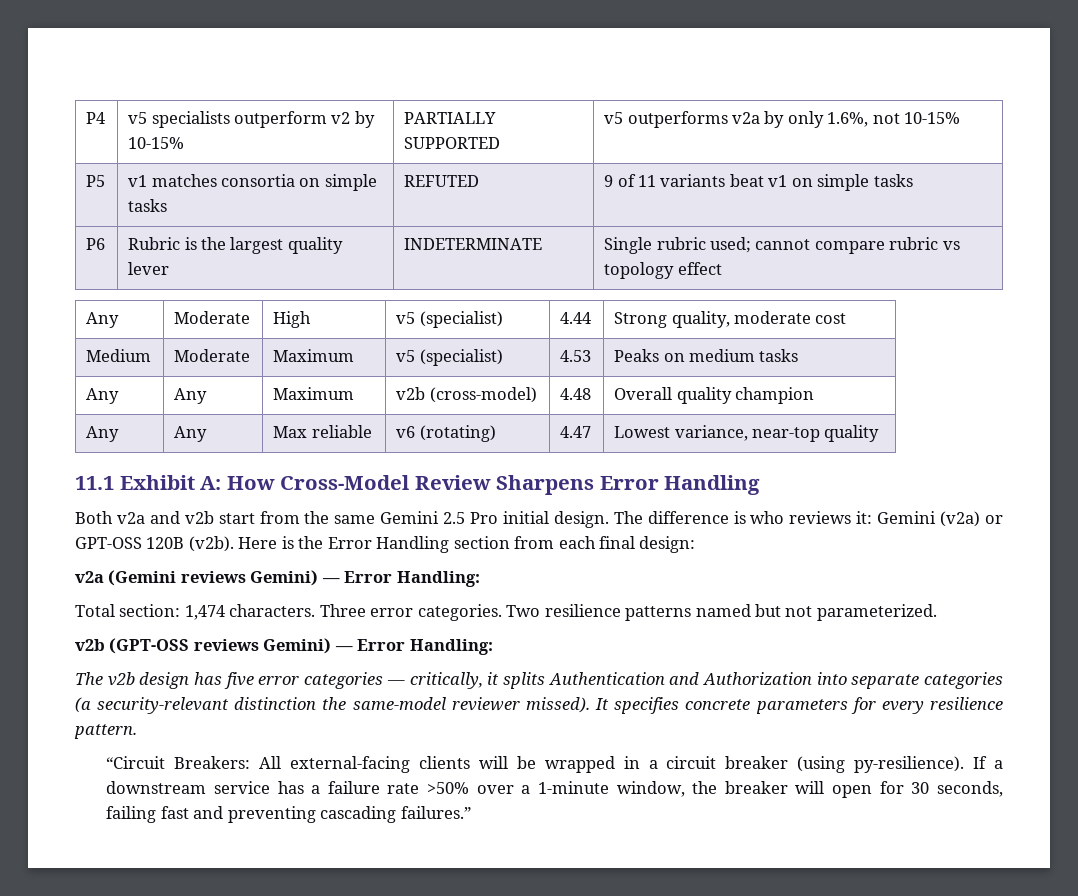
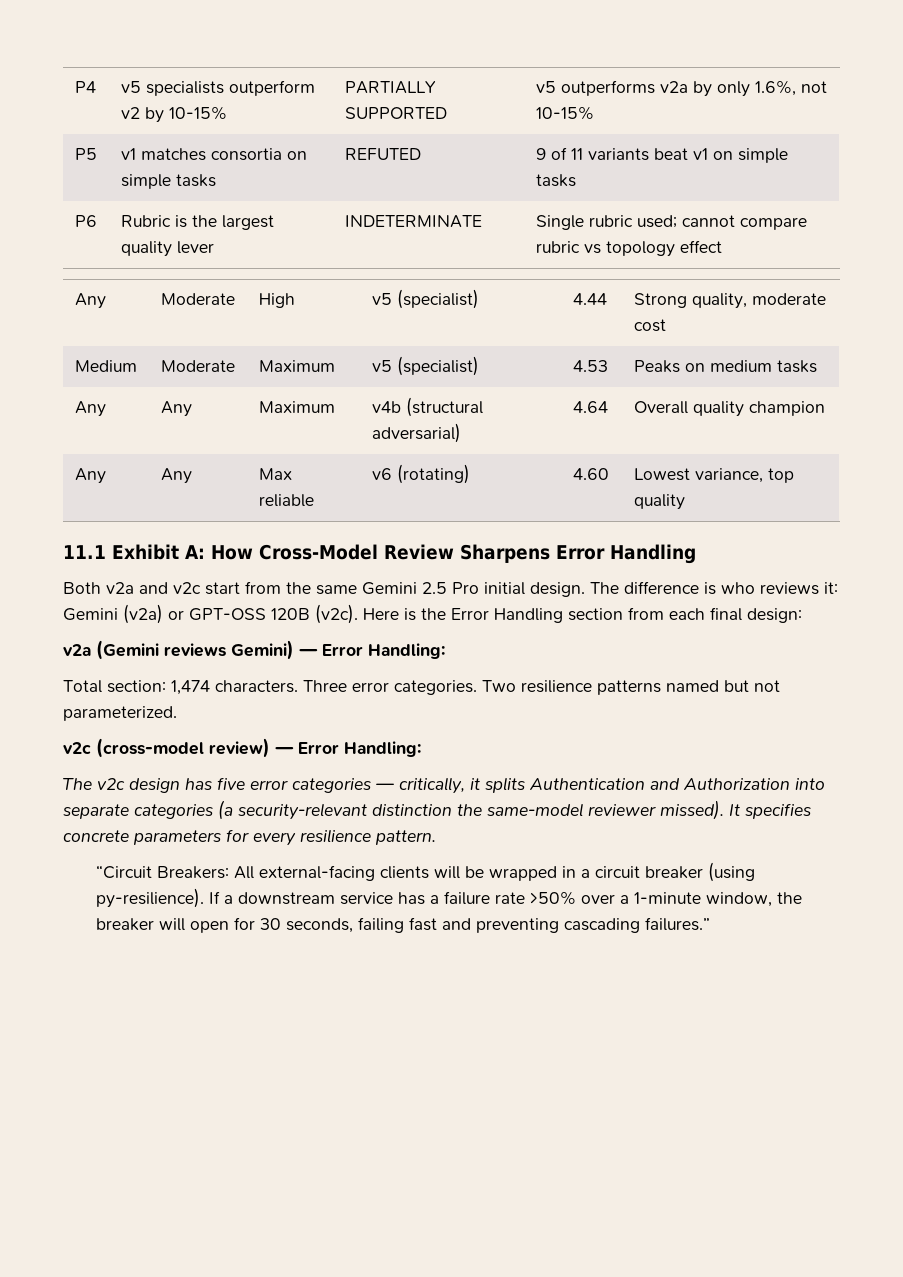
- Any | Any | Maximum | v2b (cross-model) | 4.48 | Overall quality champion
+ Any | Any | Maximum | v4b (structural adversarial) | 4.64 | Overall quality champion
- Any | Any | Max reliable | v6 (rotating) | 4.47 | Lowest variance, near-top quality
+ Any | Any | Max reliable | v6 (rotating) | 4.60 | Lowest variance, top quality
- Both v2a and v2b start from the same Gemini 2.5 Pro initial design.
+ Both v2a and v2c start from the same Gemini 2.5 Pro initial design.
- The difference is who reviews it: Gemini (v2a) or GPT-OSS 120B (v2b).
+ The difference is who reviews it: Gemini (v2a) or GPT-OSS 120B (v2c).
- v2b (GPT-OSS reviews Gemini) — Error Handling:
+ v2c (cross-model review) — Error Handling:
- The v2b design has five error categories — critically, it splits Authentication and Authorization into separate categories (a security-relevant distinction the same-model reviewer missed).
+ The v2c design has five error categories — critically, it splits Authentication and Authorization into separate categories (a security-relevant distinction the same-model reviewer missed).

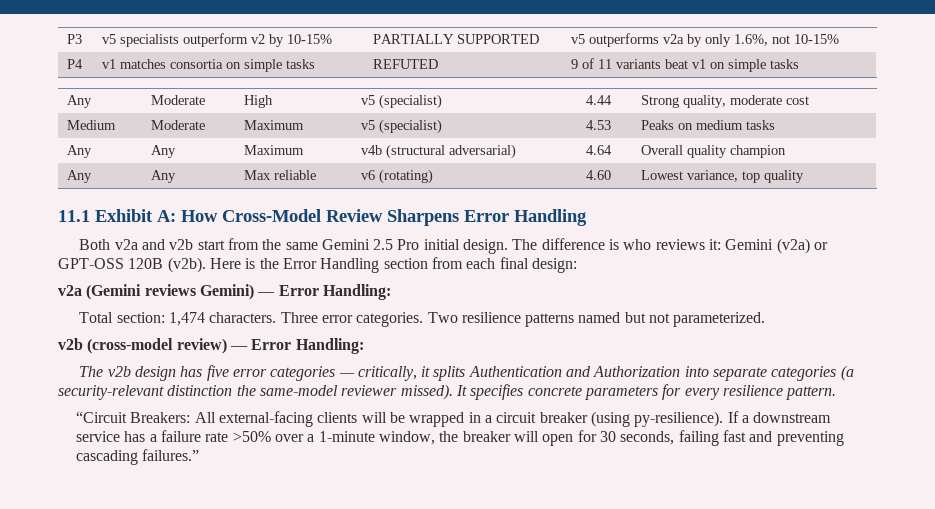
- P4 | v5 specialists outperform v2 by 10-15% | PARTIALLY SUPPORTED | v5 outperforms v2a by only 1.6%, not 10-15%
+ P3 | v5 specialists outperform v2 by 10-15% | PARTIALLY SUPPORTED | v5 outperforms v2a by only 1.6%, not 10-15%
- P5 | v1 matches consortia on simple tasks | REFUTED | 9 of 11 variants beat v1 on simple tasks
+ P4 | v1 matches consortia on simple tasks | REFUTED | 9 of 11 variants beat v1 on simple tasks
- P6 | Rubric is the largest quality lever | INDETERMINATE | Single rubric used; cannot compare rubric vs topology effect
- Both v2a and v2c start from the same Gemini 2.5 Pro initial design.
+ Both v2a and v2b start from the same Gemini 2.5 Pro initial design.
- The difference is who reviews it: Gemini (v2a) or GPT-OSS 120B (v2c).
+ The difference is who reviews it: Gemini (v2a) or GPT-OSS 120B (v2b).
- v2c (cross-model review) — Error Handling:
+ v2b (cross-model review) — Error Handling:
- The v2c design has five error categories — critically, it splits Authentication and Authorization into separate categories (a security-relevant distinction the same-model reviewer missed).
+ The v2b design has five error categories — critically, it splits Authentication and Authorization into separate categories (a security-relevant distinction the same-model reviewer missed).

